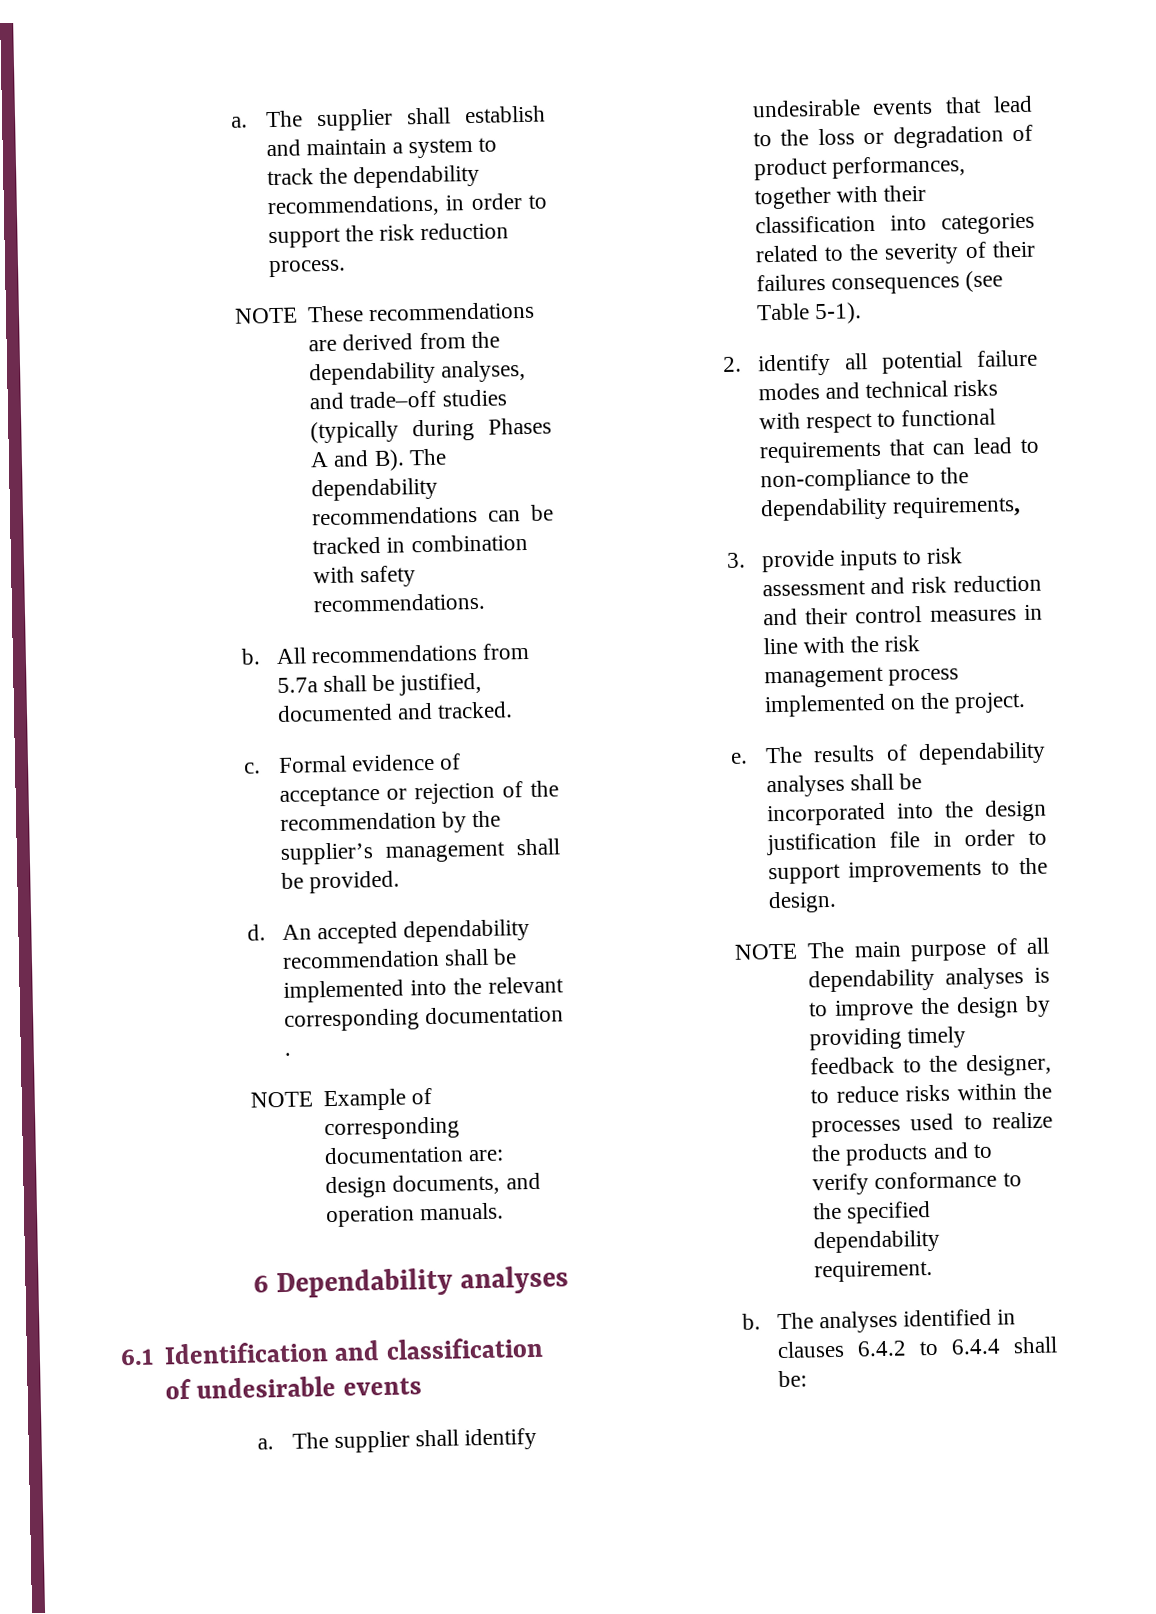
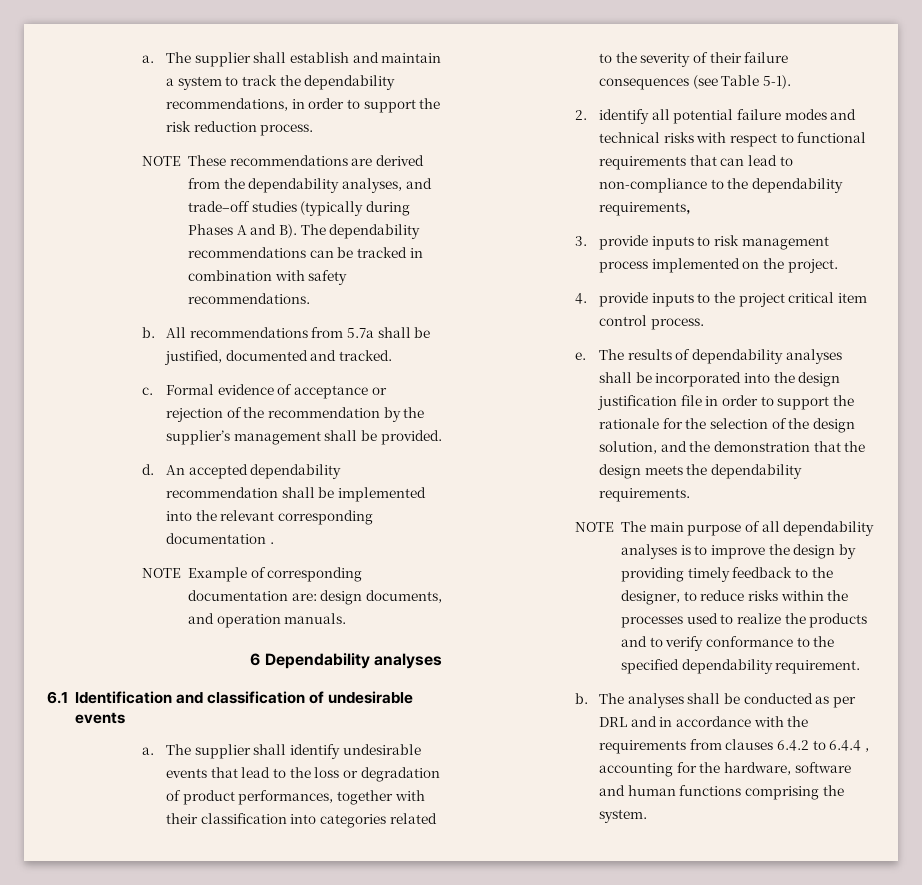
- The supplier shall identify undesirable events that lead to the loss or degradation of product performances, together with their classification into categories related to the severity of their failures consequences (see Table 5-1).
+ The supplier shall identify undesirable events that lead to the loss or degradation of product performances, together with their classification into categories related to the severity of their failure consequences (see Table 5-1).
- 3. provide inputs to risk assessment and risk reduction and their control measures in line with the risk management process implemented on the project.
+ 3. provide inputs to risk management process implemented on the project.
+ 4. provide inputs to the project critical item control process.
- The results of dependability analyses shall be incorporated into the design justification file in order to support improvements to the design.
+ The results of dependability analyses shall be incorporated into the design justification file in order to support the rationale for the selection of the design solution, and the demonstration that the design meets the dependability requirements.
- The analyses identified in clauses 6.4.2 to 6.4.4 shall be:
+ The analyses shall be conducted as per DRL and in accordance with the requirements from clauses 6.4.2 to 6.4.4 , accounting for the hardware, software and human functions comprising the system.

